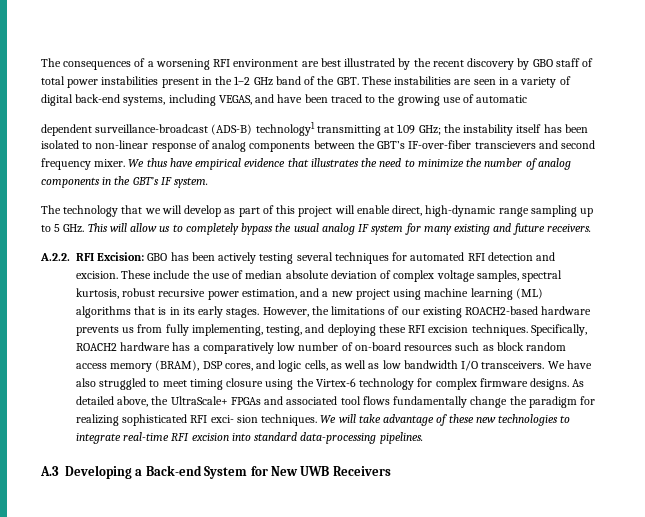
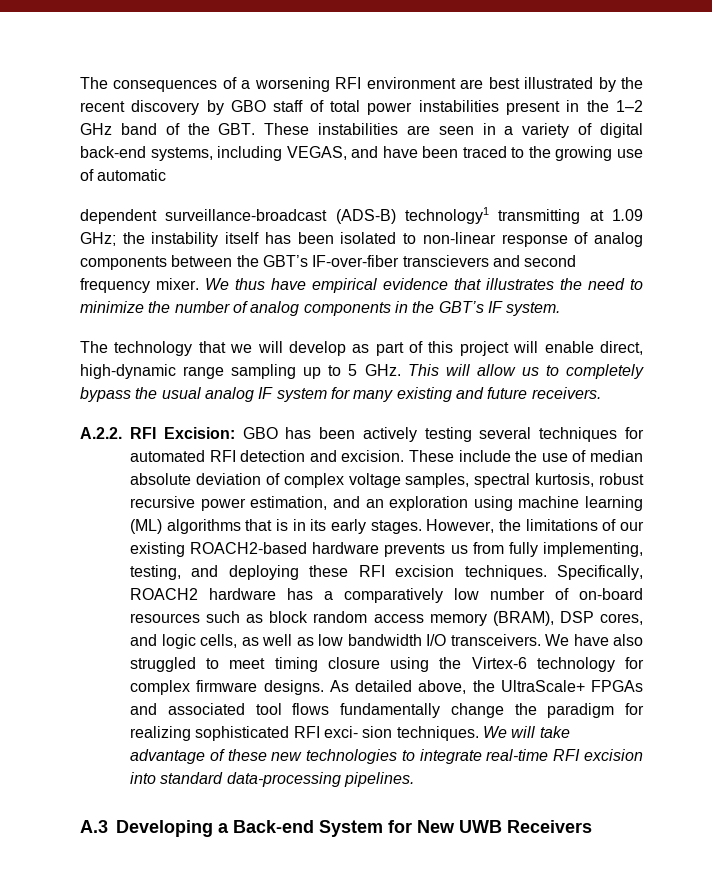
- These include the use of median absolute deviation of complex voltage samples, spectral kurtosis, robust recursive power estimation, and a new project using machine learning (ML) algorithms that is in its early stages.
+ These include the use of median absolute deviation of complex voltage samples, spectral kurtosis, robust recursive power estimation, and an exploration using machine learning (ML) algorithms that is in its early stages.

